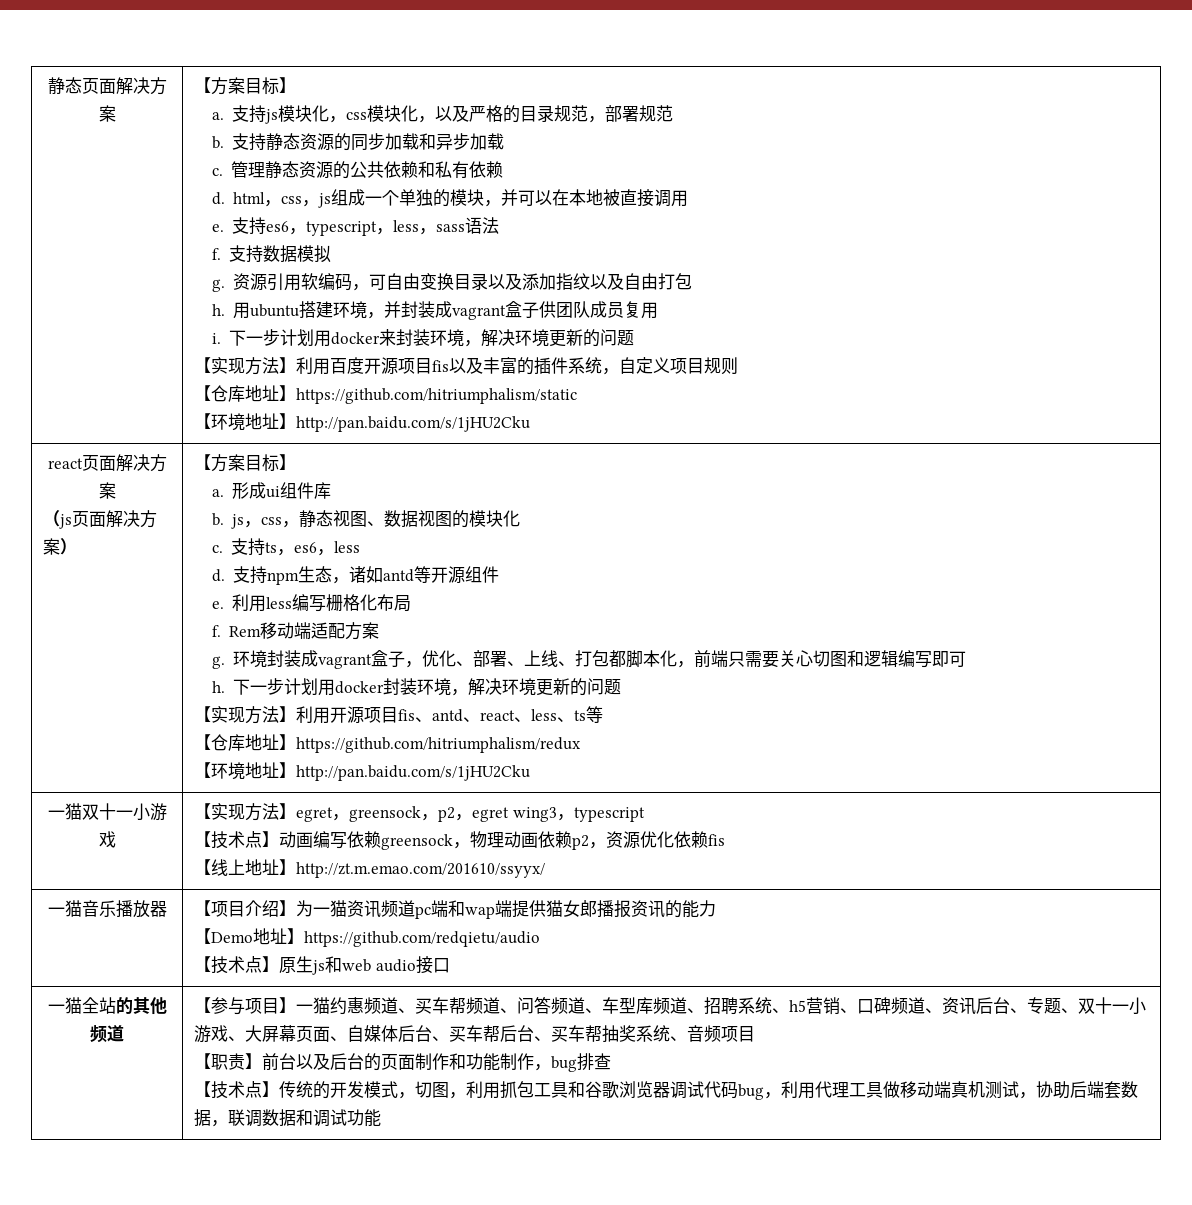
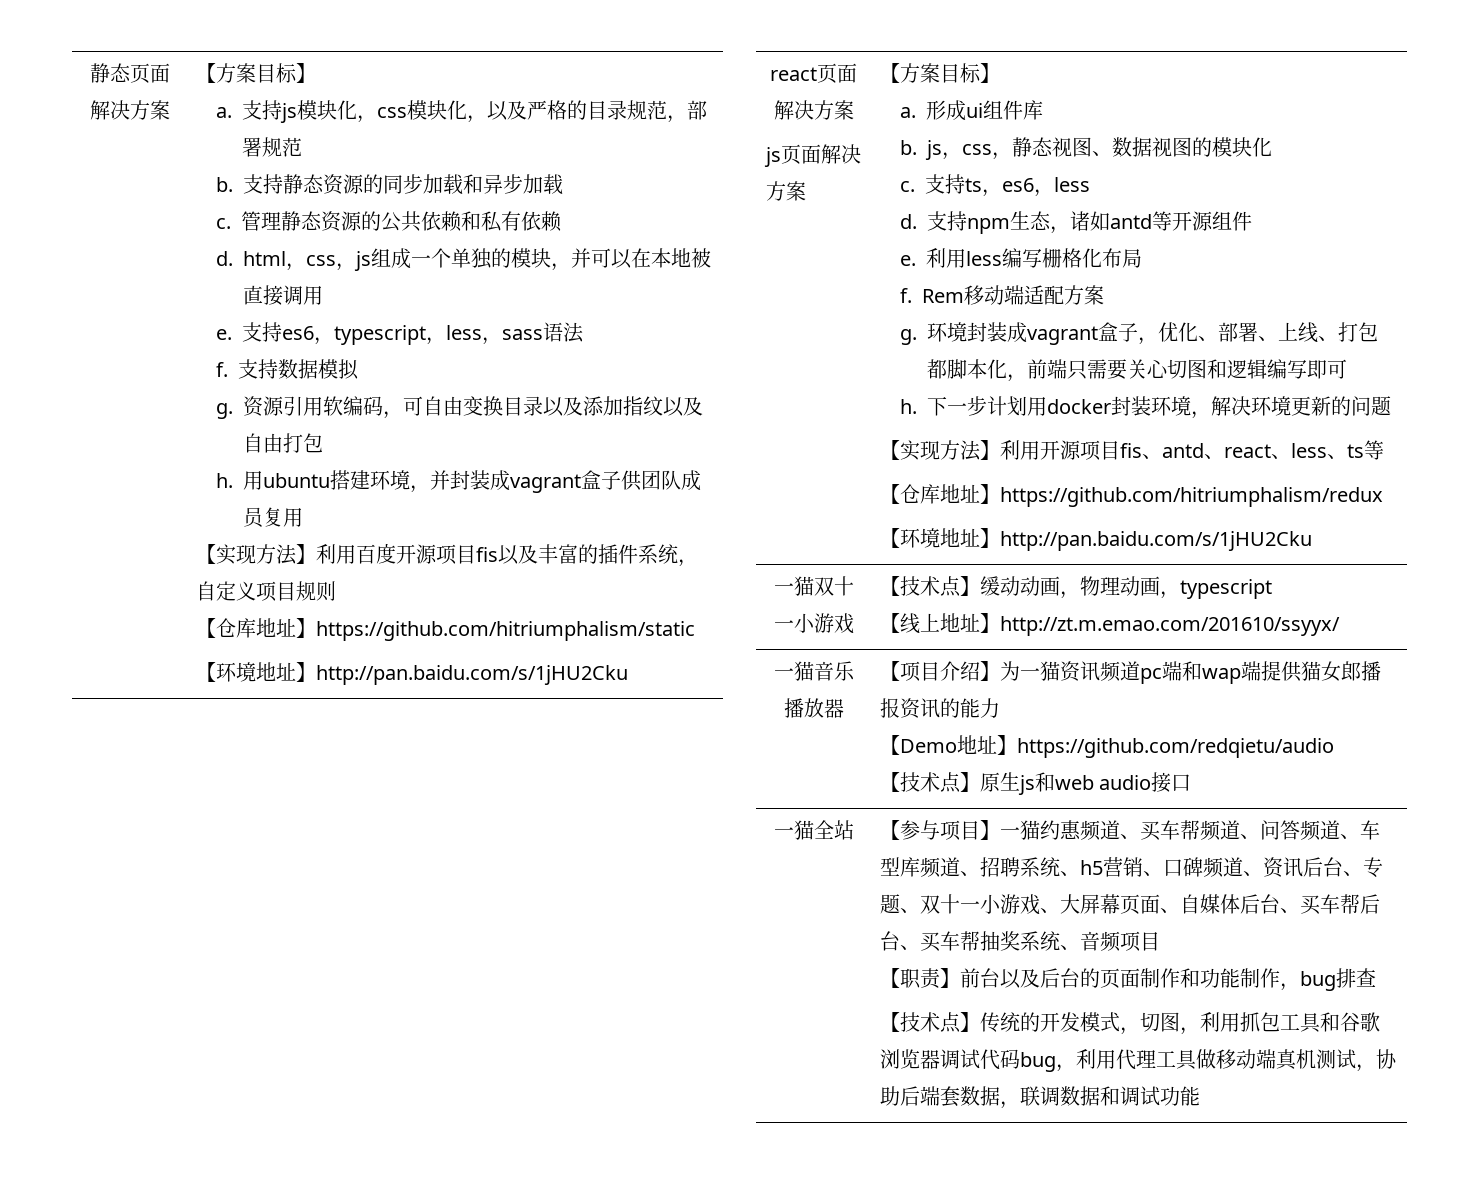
- i.下一步计划用docker来封装环境，解决环境更新的问题
- （js页面解决方案）
+ js页面解决方案
- 一猫双十一小游戏 | 【实现方法】egret，greensock，p2，egret wing3，typescript
- 【技术点】动画编写依赖greensock，物理动画依赖p2，资源优化依赖fis
+ 一猫双十一小游戏 | 【技术点】缓动动画，物理动画，typescript
- 一猫全站的其他频道
+ 一猫全站

